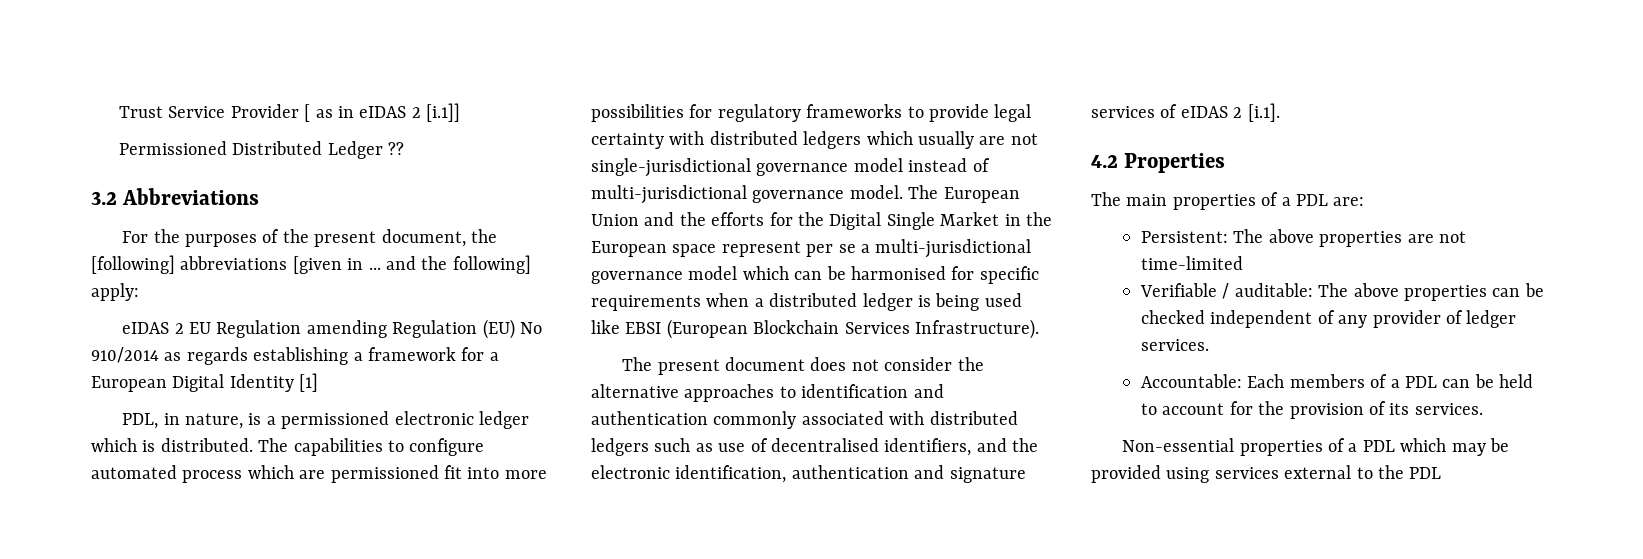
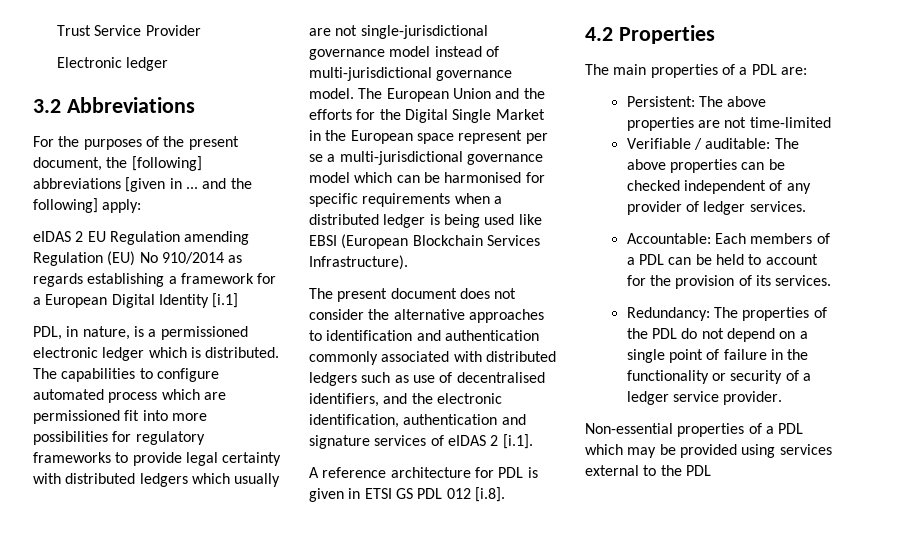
- Trust Service Provider [ as in eIDAS 2 [i.1]]
- Permissioned Distributed Ledger ??
+ Trust Service Provider
+ Electronic ledger
- eIDAS 2 EU Regulation amending Regulation (EU) No 910/2014 as regards establishing a framework for a European Digital Identity [1]
+ eIDAS 2 EU Regulation amending Regulation (EU) No 910/2014 as regards establishing a framework for a European Digital Identity [i.1]
+ A reference architecture for PDL is given in ETSI GS PDL 012 [i.8].
+ Redundancy: The properties of the PDL do not depend on a single point of failure in the functionality or security of a ledger service provider.

